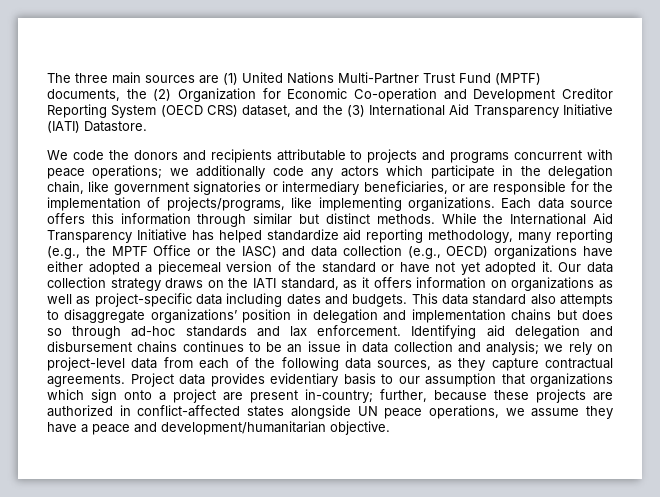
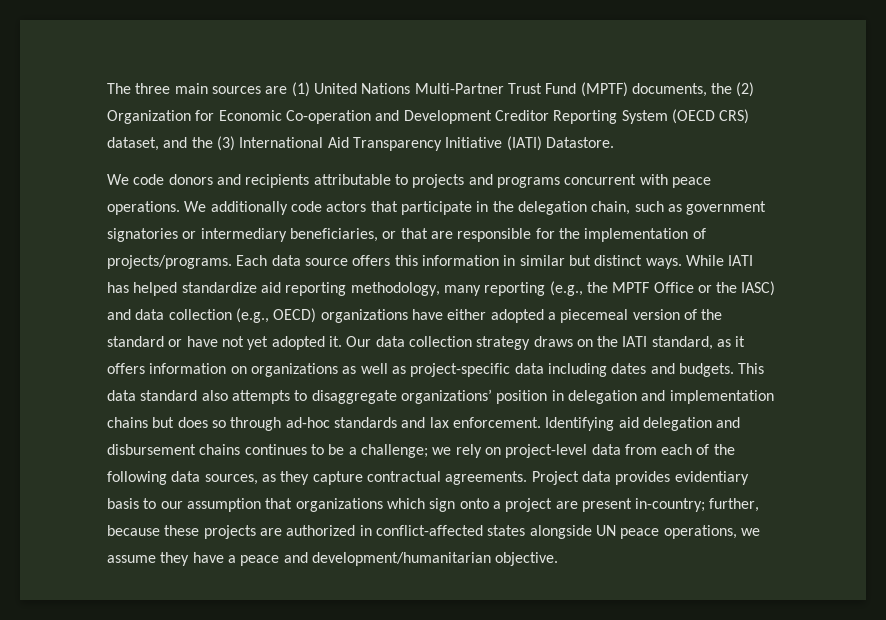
- We code the donors and recipients attributable to projects and programs concurrent with peace operations; we additionally code any actors which participate in the delegation chain, like government signatories or intermediary beneficiaries, or are responsible for the implementation of projects/programs, like implementing organizations.
+ We code donors and recipients attributable to projects and programs concurrent with peace operations. We additionally code actors that participate in the delegation chain, such as government signatories or intermediary beneficiaries, or that are responsible for the implementation of projects/programs.
- Each data source offers this information through similar but distinct methods. While the International Aid Transparency Initiative has helped standardize aid reporting methodology, many reporting (e.g., the MPTF Office or the IASC) and data collection (e.g., OECD) organizations have either adopted a piecemeal version of the standard or have not yet adopted it.
+ Each data source offers this information in similar but distinct ways. While IATI has helped standardize aid reporting methodology, many reporting (e.g., the MPTF Office or the IASC) and data collection (e.g., OECD) organizations have either adopted a piecemeal version of the standard or have not yet adopted it.
- Identifying aid delegation and disbursement chains continues to be an issue in data collection and analysis; we rely on project-level data from each of the following data sources, as they capture contractual agreements.
+ Identifying aid delegation and disbursement chains continues to be a challenge; we rely on project-level data from each of the following data sources, as they capture contractual agreements.

